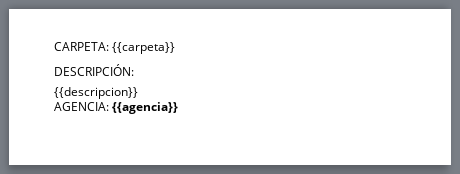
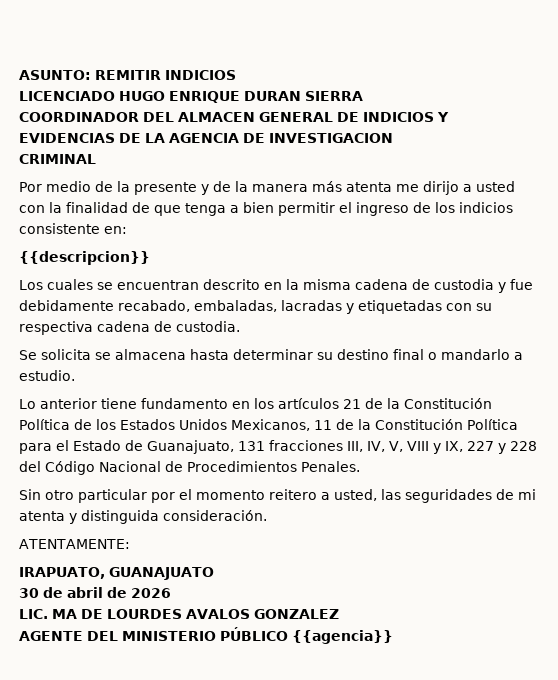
- CARPETA: {{carpeta}}
- DESCRIPCIÓN:
+ ASUNTO: REMITIR INDICIOS
+ LICENCIADO HUGO ENRIQUE DURAN SIERRA
+ COORDINADOR DEL ALMACEN GENERAL DE INDICIOS Y EVIDENCIAS DE LA AGENCIA DE INVESTIGACION
+ CRIMINAL
+ Por medio de la presente y de la manera más atenta me dirijo a usted con la finalidad de que tenga a bien permitir el ingreso de los indicios consistente en:
  {{descripcion}}
- AGENCIA: {{agencia}}
+ Los cuales se encuentran descrito en la misma cadena de custodia y fue debidamente recabado, embaladas, lacradas y etiquetadas con su respectiva cadena de custodia.
+ Se solicita se almacena hasta determinar su destino final o mandarlo a estudio.
+ Lo anterior tiene fundamento en los artículos 21 de la Constitución Política de los Estados Unidos Mexicanos, 11 de la Constitución Política para el Estado de Guanajuato, 131 fracciones III, IV, V, VIII y IX, 227 y 228 del Código Nacional de Procedimientos Penales.
+ Sin otro particular por el momento reitero a usted, las seguridades de mi atenta y distinguida consideración.
+ ATENTAMENTE:
+ IRAPUATO, GUANAJUATO
+ 30 de abril de 2026
+ LIC. MA DE LOURDES AVALOS GONZALEZ
+ AGENTE DEL MINISTERIO PÚBLICO {{agencia}}

